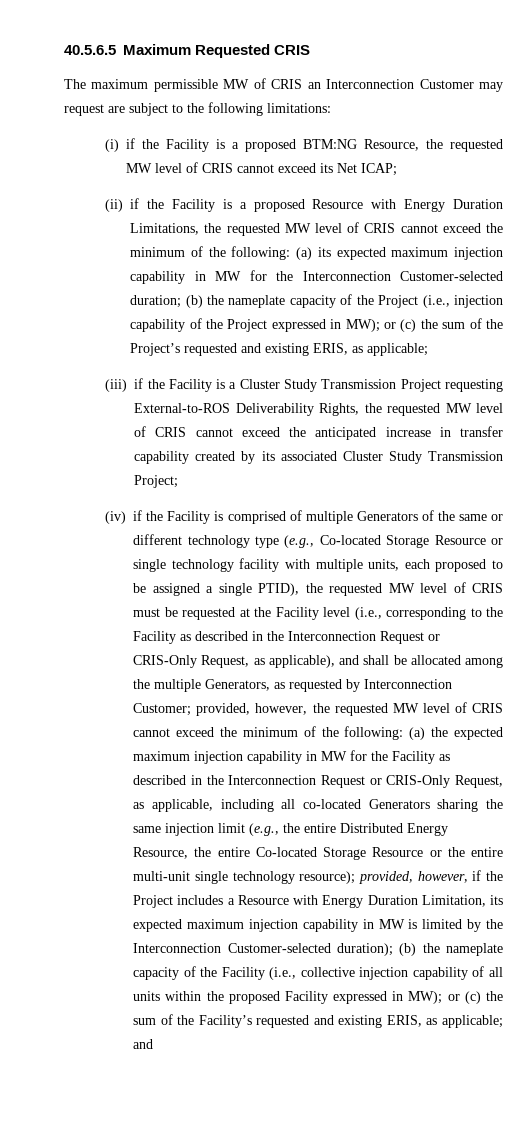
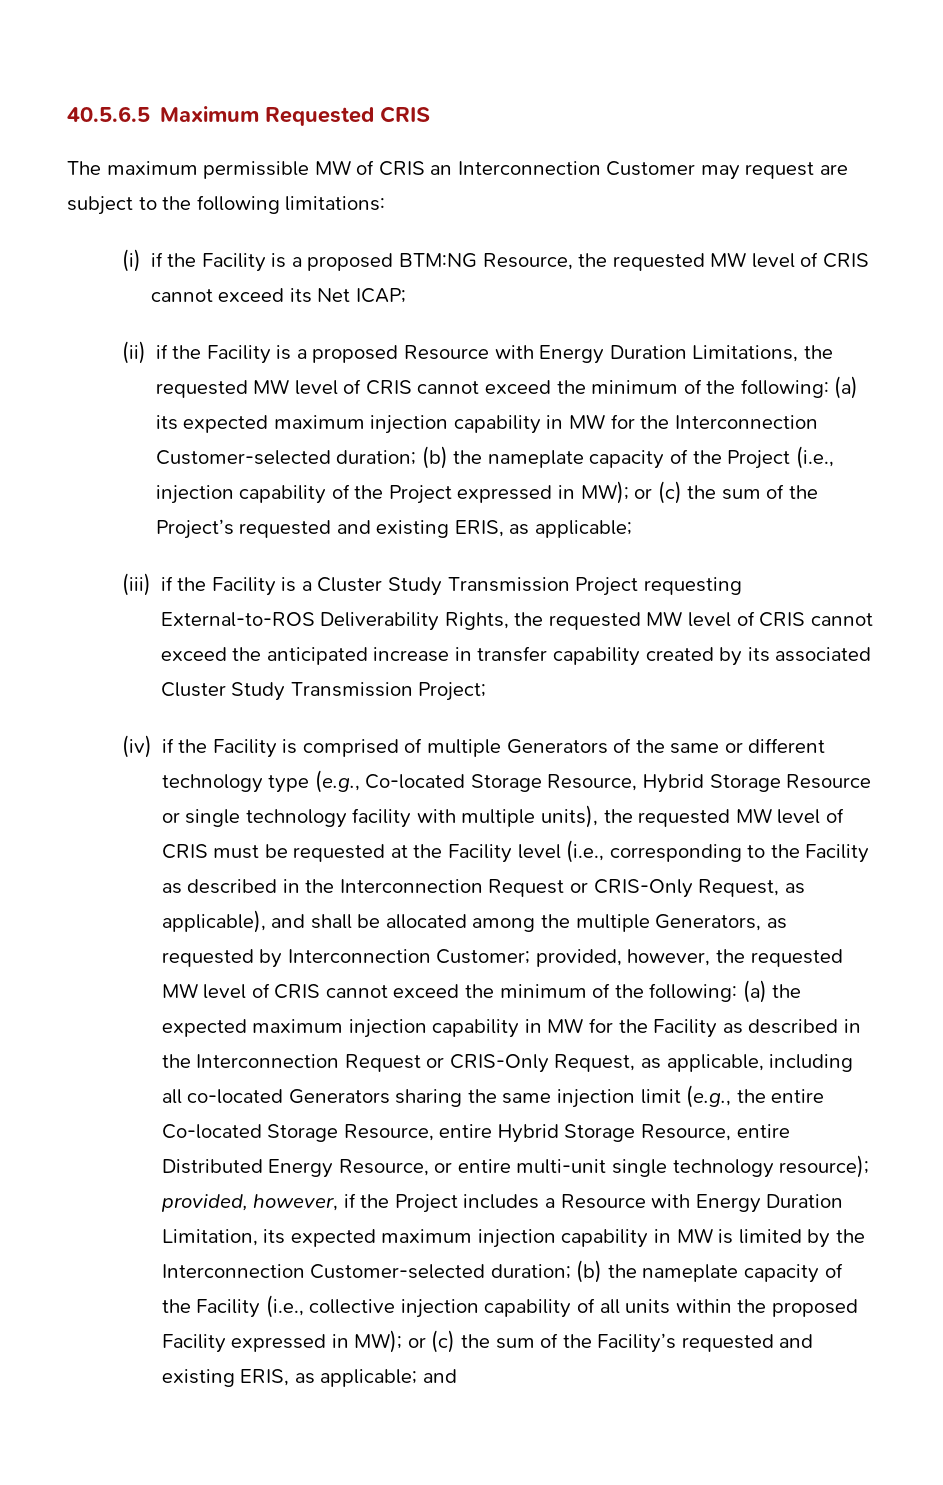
- (iv) if the Facility is comprised of multiple Generators of the same or different technology type (e.g., Co-located Storage Resource or single technology facility with multiple units, each proposed to be assigned a single PTID), the requested MW level of CRIS must be requested at the Facility level (i.e., corresponding to the Facility as described in the Interconnection Request or CRIS-Only Request, as applicable), and shall be allocated among the multiple Generators, as requested by Interconnection Customer;
+ (iv) if the Facility is comprised of multiple Generators of the same or different technology type (e.g., Co-located Storage Resource, Hybrid Storage Resource or single technology facility with multiple units), the requested MW level of CRIS must be requested at the Facility level (i.e., corresponding to the Facility as described in the Interconnection Request or CRIS-Only Request, as applicable), and shall be allocated among the multiple Generators, as requested by Interconnection Customer;
- (a) the expected maximum injection capability in MW for the Facility as described in the Interconnection Request or CRIS-Only Request, as applicable, including all co-located Generators sharing the same injection limit (e.g., the entire Distributed Energy Resource, the entire Co-located Storage Resource or the entire multi-unit single technology resource);
+ (a) the expected maximum injection capability in MW for the Facility as described in the Interconnection Request or CRIS-Only Request, as applicable, including all co-located Generators sharing the same injection limit (e.g., the entire Co-located Storage Resource, entire Hybrid Storage Resource, entire Distributed Energy Resource, or entire multi-unit single technology resource);
- provided, however, if the Project includes a Resource with Energy Duration Limitation, its expected maximum injection capability in MW is limited by the Interconnection Customer-selected duration);
+ provided, however, if the Project includes a Resource with Energy Duration Limitation, its expected maximum injection capability in MW is limited by the Interconnection Customer-selected duration;

